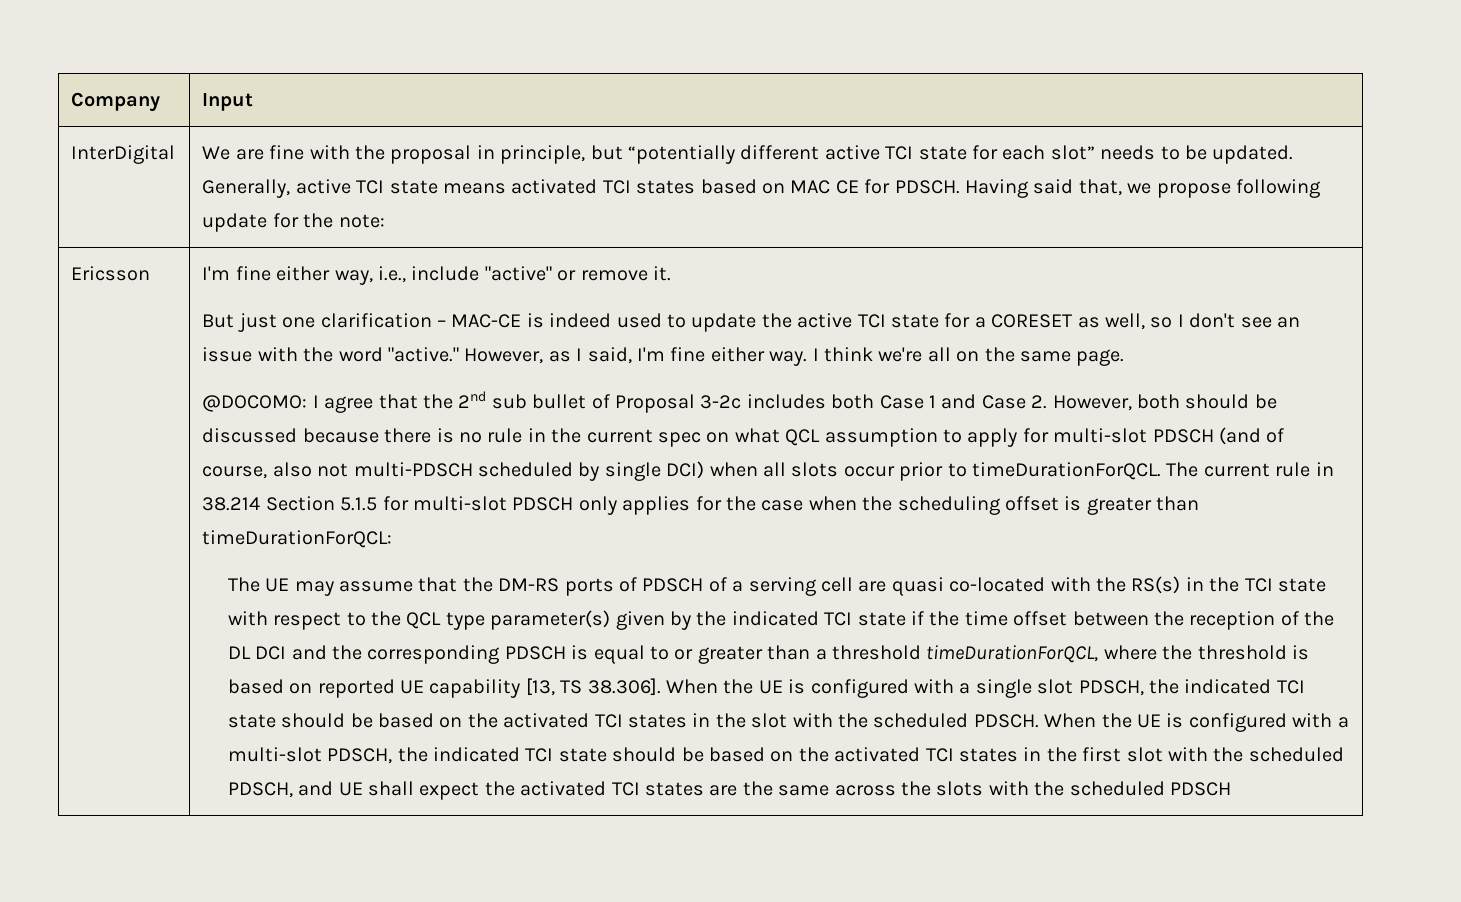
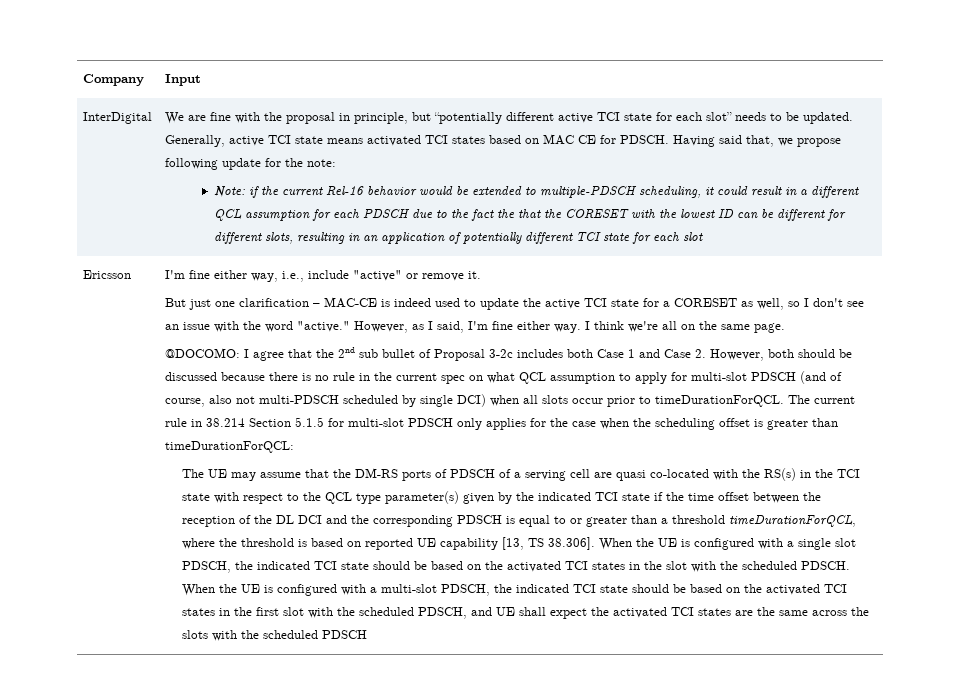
+ Note: if the current Rel-16 behavior would be extended to multiple-PDSCH scheduling, it could result in a different QCL assumption for each PDSCH due to the fact the that the CORESET with the lowest ID can be different for different slots, resulting in an application of potentially different TCI state for each slot

